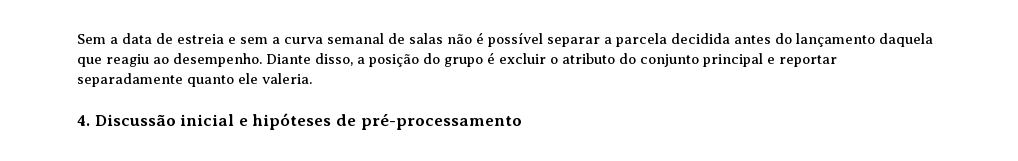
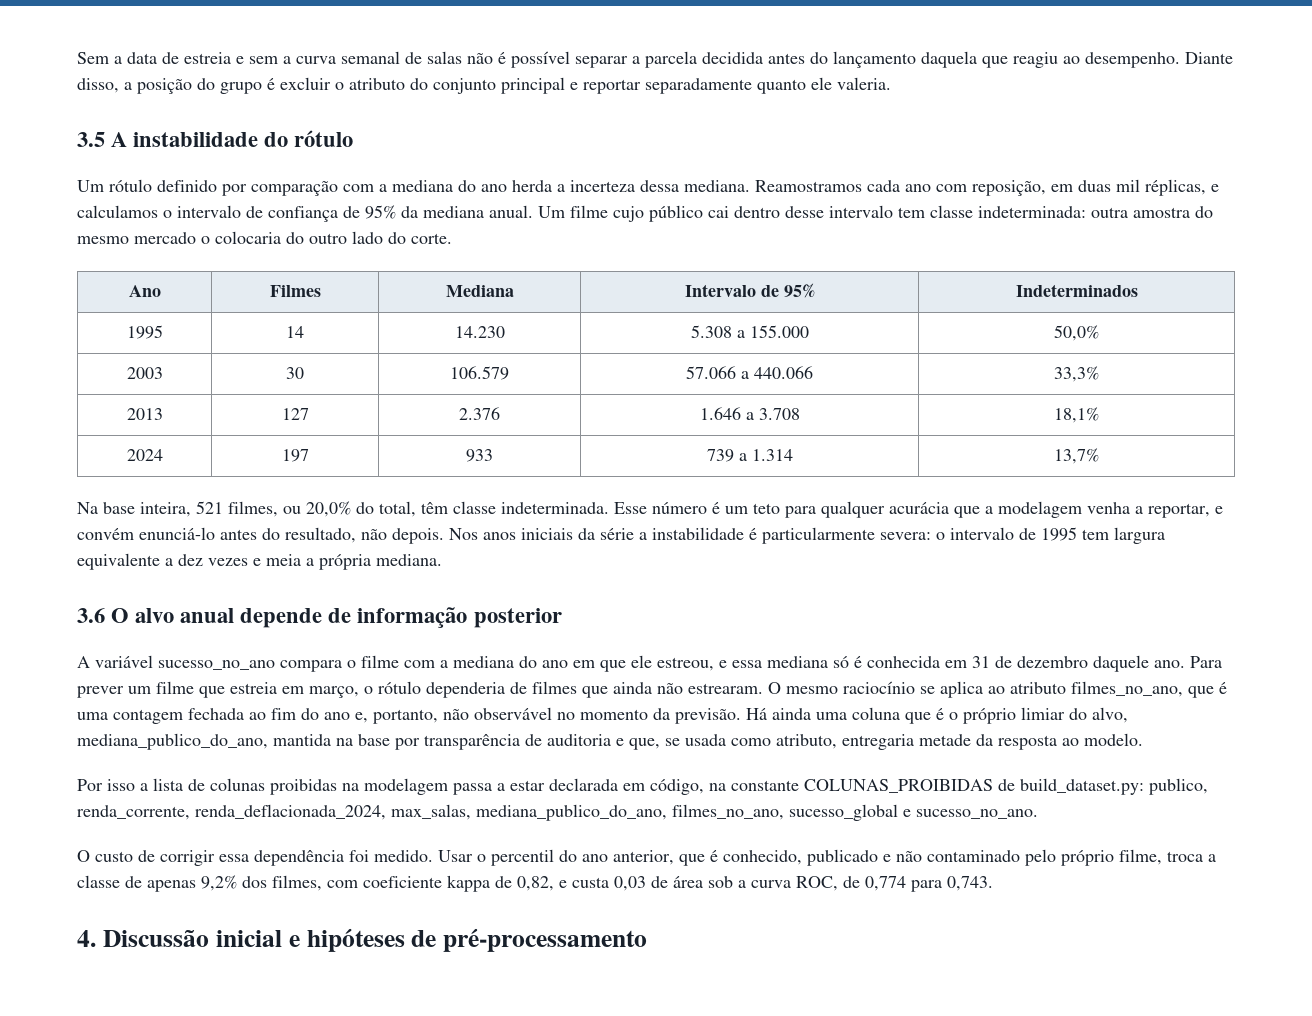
+ 3.5 A instabilidade do rótulo
+ Um rótulo definido por comparação com a mediana do ano herda a incerteza dessa mediana. Reamostramos cada ano com reposição, em duas mil réplicas, e calculamos o intervalo de confiança de 95% da mediana anual. Um filme cujo público cai dentro desse intervalo tem classe indeterminada: outra amostra do mesmo mercado o colocaria do outro lado do corte.
+ Ano | Filmes | Mediana | Intervalo de 95% | Indeterminados
+ 1995 | 14 | 14.230 | 5.308 a 155.000 | 50,0%
+ 2003 | 30 | 106.579 | 57.066 a 440.066 | 33,3%
+ 2013 | 127 | 2.376 | 1.646 a 3.708 | 18,1%
+ 2024 | 197 | 933 | 739 a 1.314 | 13,7%
+ Na base inteira, 521 filmes, ou 20,0% do total, têm classe indeterminada. Esse número é um teto para qualquer acurácia que a modelagem venha a reportar, e convém enunciá-lo antes do resultado, não depois. Nos anos iniciais da série a instabilidade é particularmente severa: o intervalo de 1995 tem largura equivalente a dez vezes e meia a própria mediana.
+ 3.6 O alvo anual depende de informação posterior
+ A variável sucesso_no_ano compara o filme com a mediana do ano em que ele estreou, e essa mediana só é conhecida em 31 de dezembro daquele ano. Para prever um filme que estreia em março, o rótulo dependeria de filmes que ainda não estrearam. O mesmo raciocínio se aplica ao atributo filmes_no_ano, que é uma contagem fechada ao fim do ano e, portanto, não observável no momento da previsão. Há ainda uma coluna que é o próprio limiar do alvo, mediana_publico_do_ano, mantida na base por transparência de auditoria e que, se usada como atributo, entregaria metade da resposta ao modelo.
+ Por isso a lista de colunas proibidas na modelagem passa a estar declarada em código, na constante COLUNAS_PROIBIDAS de build_dataset.py: publico, renda_corrente, renda_deflacionada_2024, max_salas, mediana_publico_do_ano, filmes_no_ano, sucesso_global e sucesso_no_ano.
+ O custo de corrigir essa dependência foi medido. Usar o percentil do ano anterior, que é conhecido, publicado e não contaminado pelo próprio filme, troca a classe de apenas 9,2% dos filmes, com coeficiente kappa de 0,82, e custa 0,03 de área sob a curva ROC, de 0,774 para 0,743.

